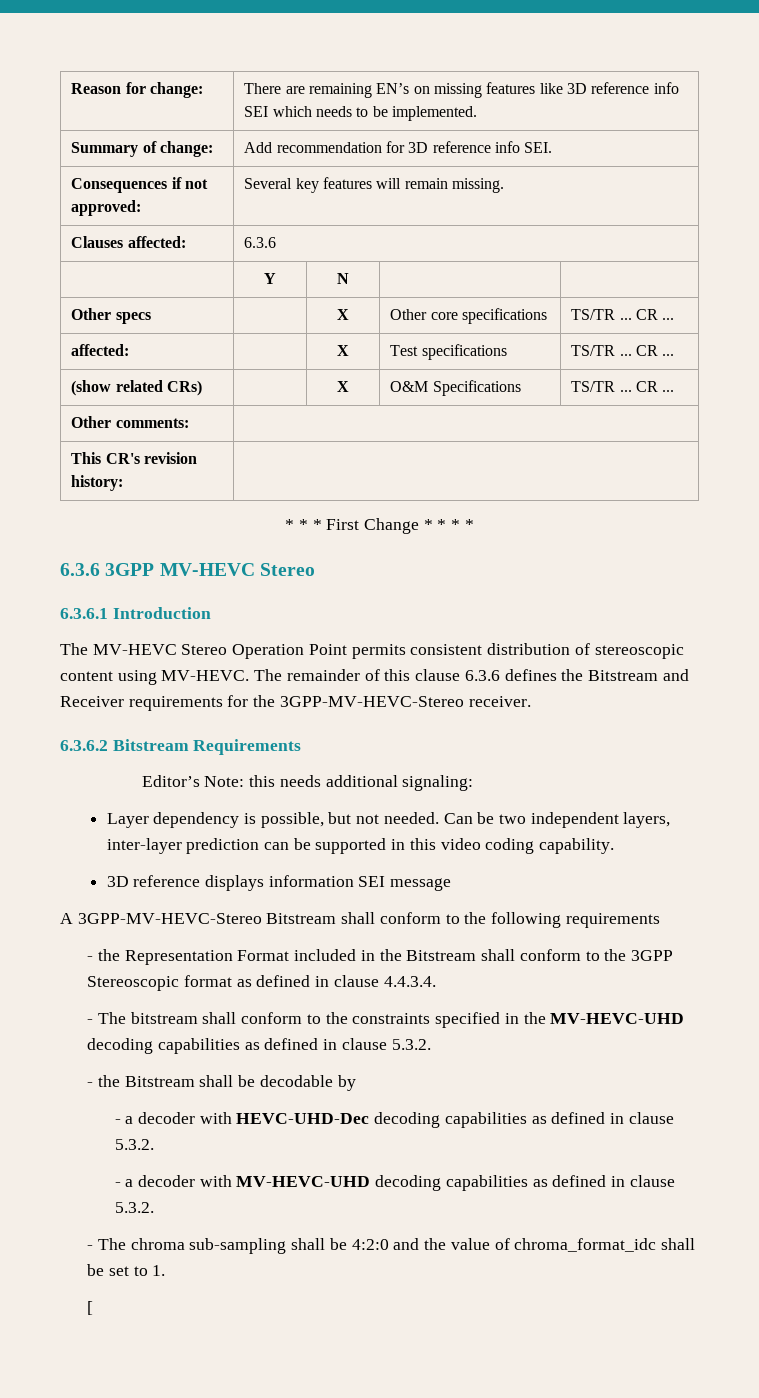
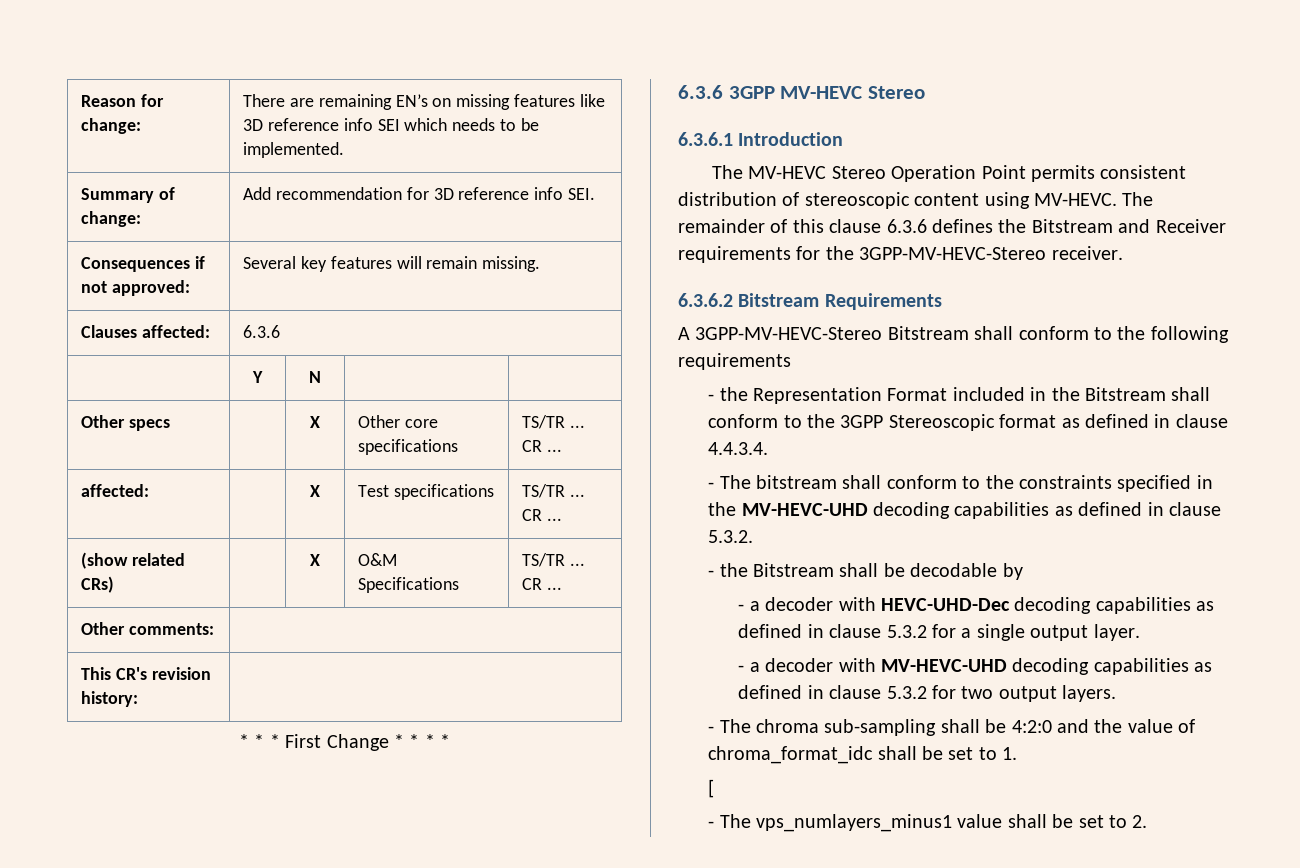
- Editor’s Note: this needs additional signaling:
- Layer dependency is possible, but not needed. Can be two independent layers, inter-layer prediction can be supported in this video coding capability.
- 3D reference displays information SEI message
- - a decoder with HEVC-UHD-Dec decoding capabilities as defined in clause 5.3.2.
+ - a decoder with HEVC-UHD-Dec decoding capabilities as defined in clause 5.3.2 for a single output layer.
- - a decoder with MV-HEVC-UHD decoding capabilities as defined in clause 5.3.2.
+ - a decoder with MV-HEVC-UHD decoding capabilities as defined in clause 5.3.2 for two output layers.
+ - The vps_numlayers_minus1 value shall be set to 2.

